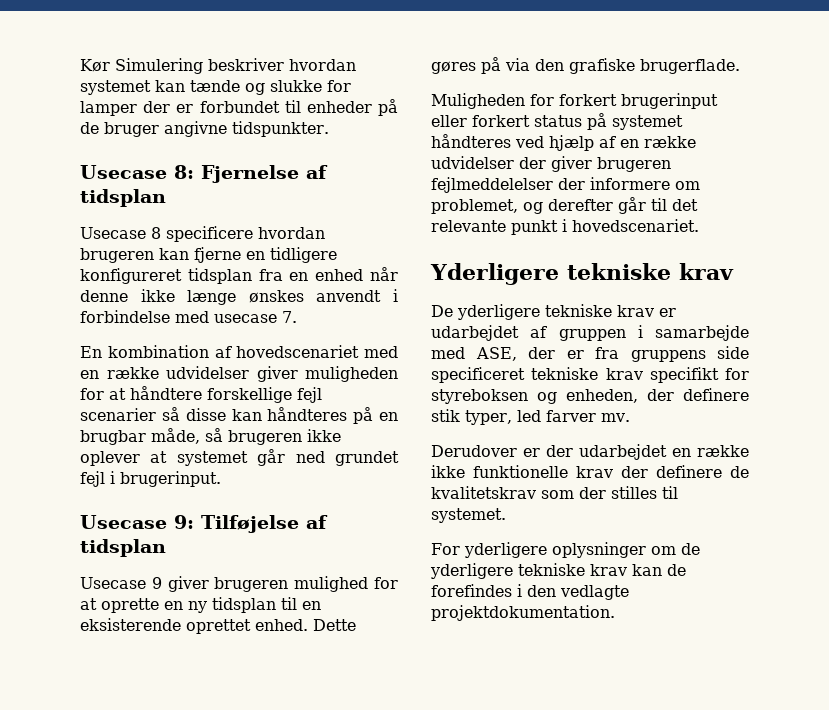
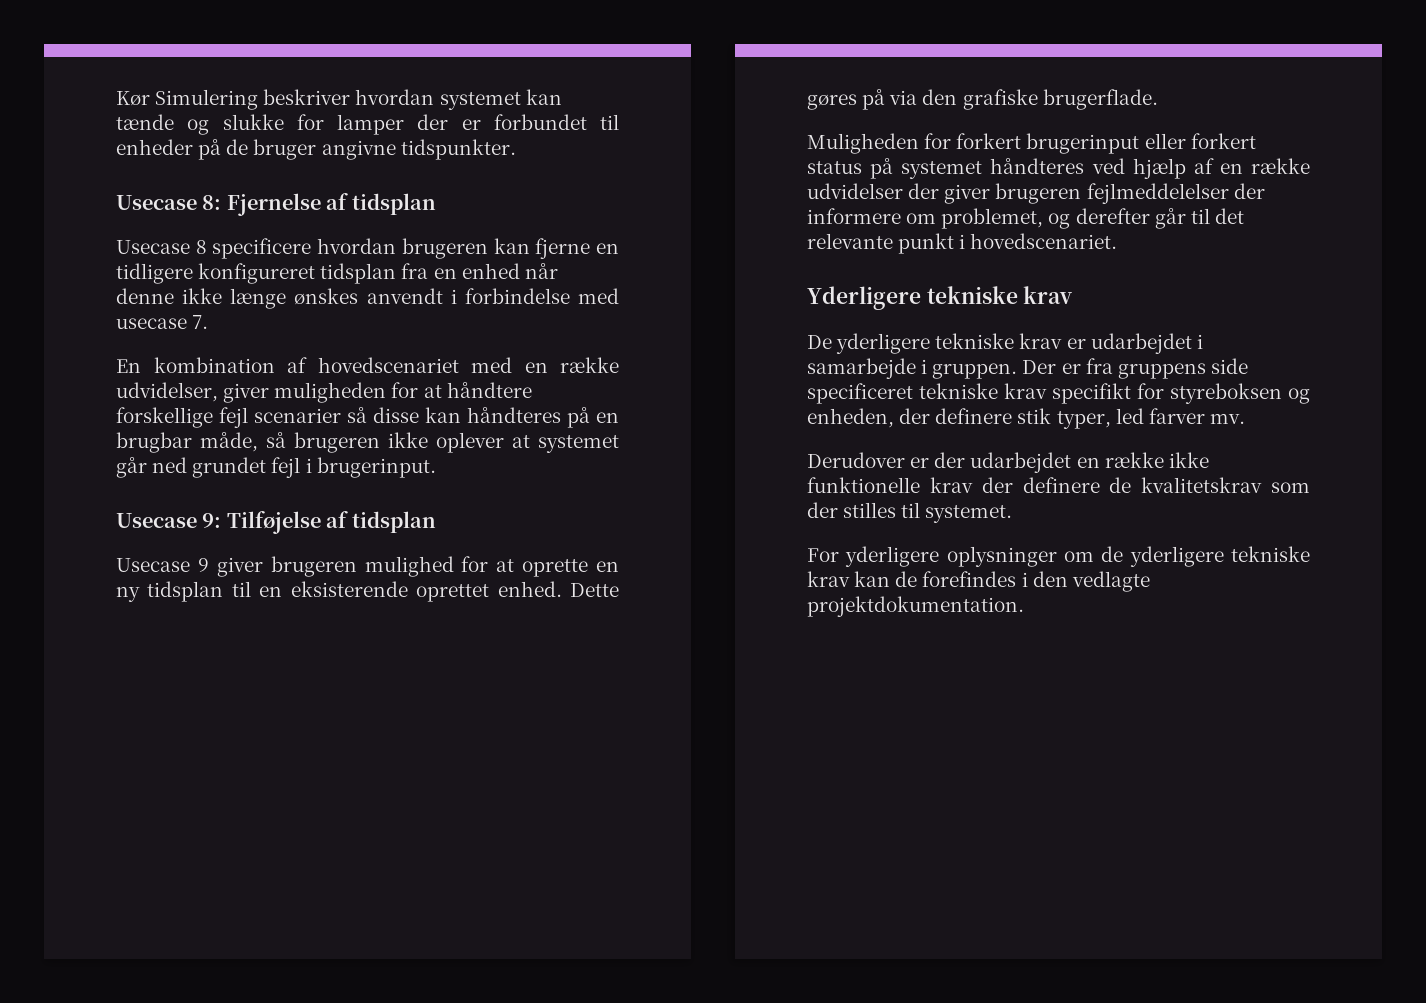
- En kombination af hovedscenariet med en række udvidelser giver muligheden for at håndtere forskellige fejl scenarier så disse kan håndteres på en brugbar måde, så brugeren ikke oplever at systemet går ned grundet fejl i brugerinput.
+ En kombination af hovedscenariet med en række udvidelser, giver muligheden for at håndtere forskellige fejl scenarier så disse kan håndteres på en brugbar måde, så brugeren ikke oplever at systemet går ned grundet fejl i brugerinput.
- De yderligere tekniske krav er udarbejdet af gruppen i samarbejde med ASE, der er fra gruppens side specificeret tekniske krav specifikt for styreboksen og enheden, der definere stik typer, led farver mv.
+ De yderligere tekniske krav er udarbejdet i samarbejde i gruppen. Der er fra gruppens side specificeret tekniske krav specifikt for styreboksen og enheden, der definere stik typer, led farver mv.

